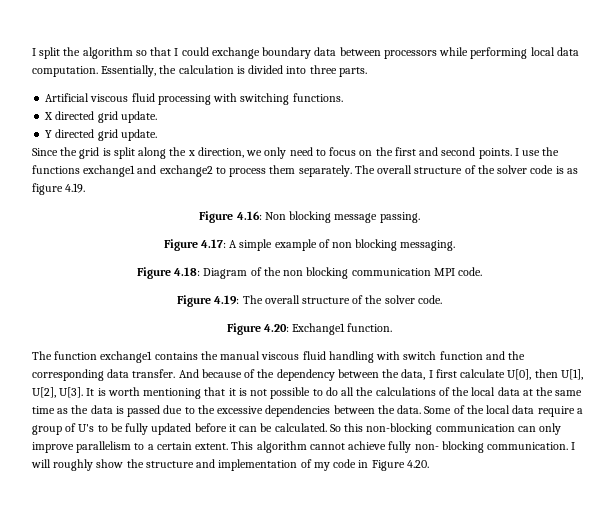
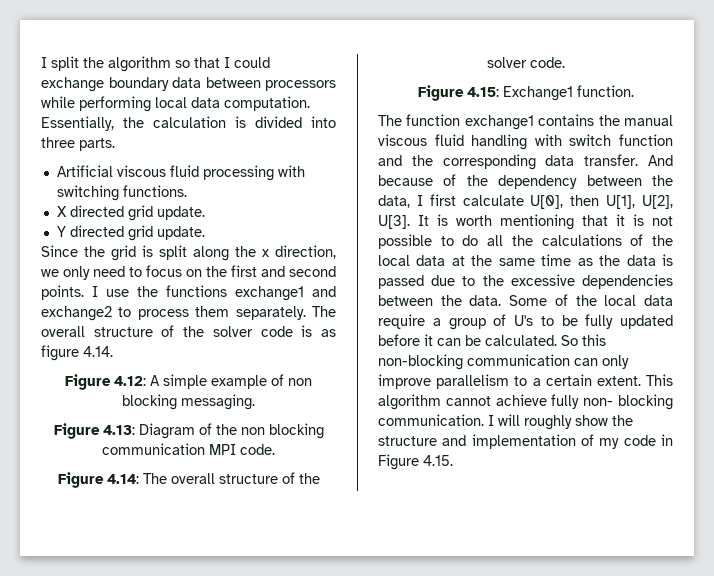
- The overall structure of the solver code is as figure 4.19.
- Figure 4.16: Non blocking message passing.
- Figure 4.17: A simple example of non blocking messaging.
+ The overall structure of the solver code is as figure 4.14.
+ Figure 4.12: A simple example of non blocking messaging.
- Figure 4.18: Diagram of the non blocking communication MPI code.
+ Figure 4.13: Diagram of the non blocking communication MPI code.
- Figure 4.19: The overall structure of the solver code.
+ Figure 4.14: The overall structure of the solver code.
- Figure 4.20: Exchange1 function.
+ Figure 4.15: Exchange1 function.
- I will roughly show the structure and implementation of my code in Figure 4.20.
+ I will roughly show the structure and implementation of my code in Figure 4.15.

